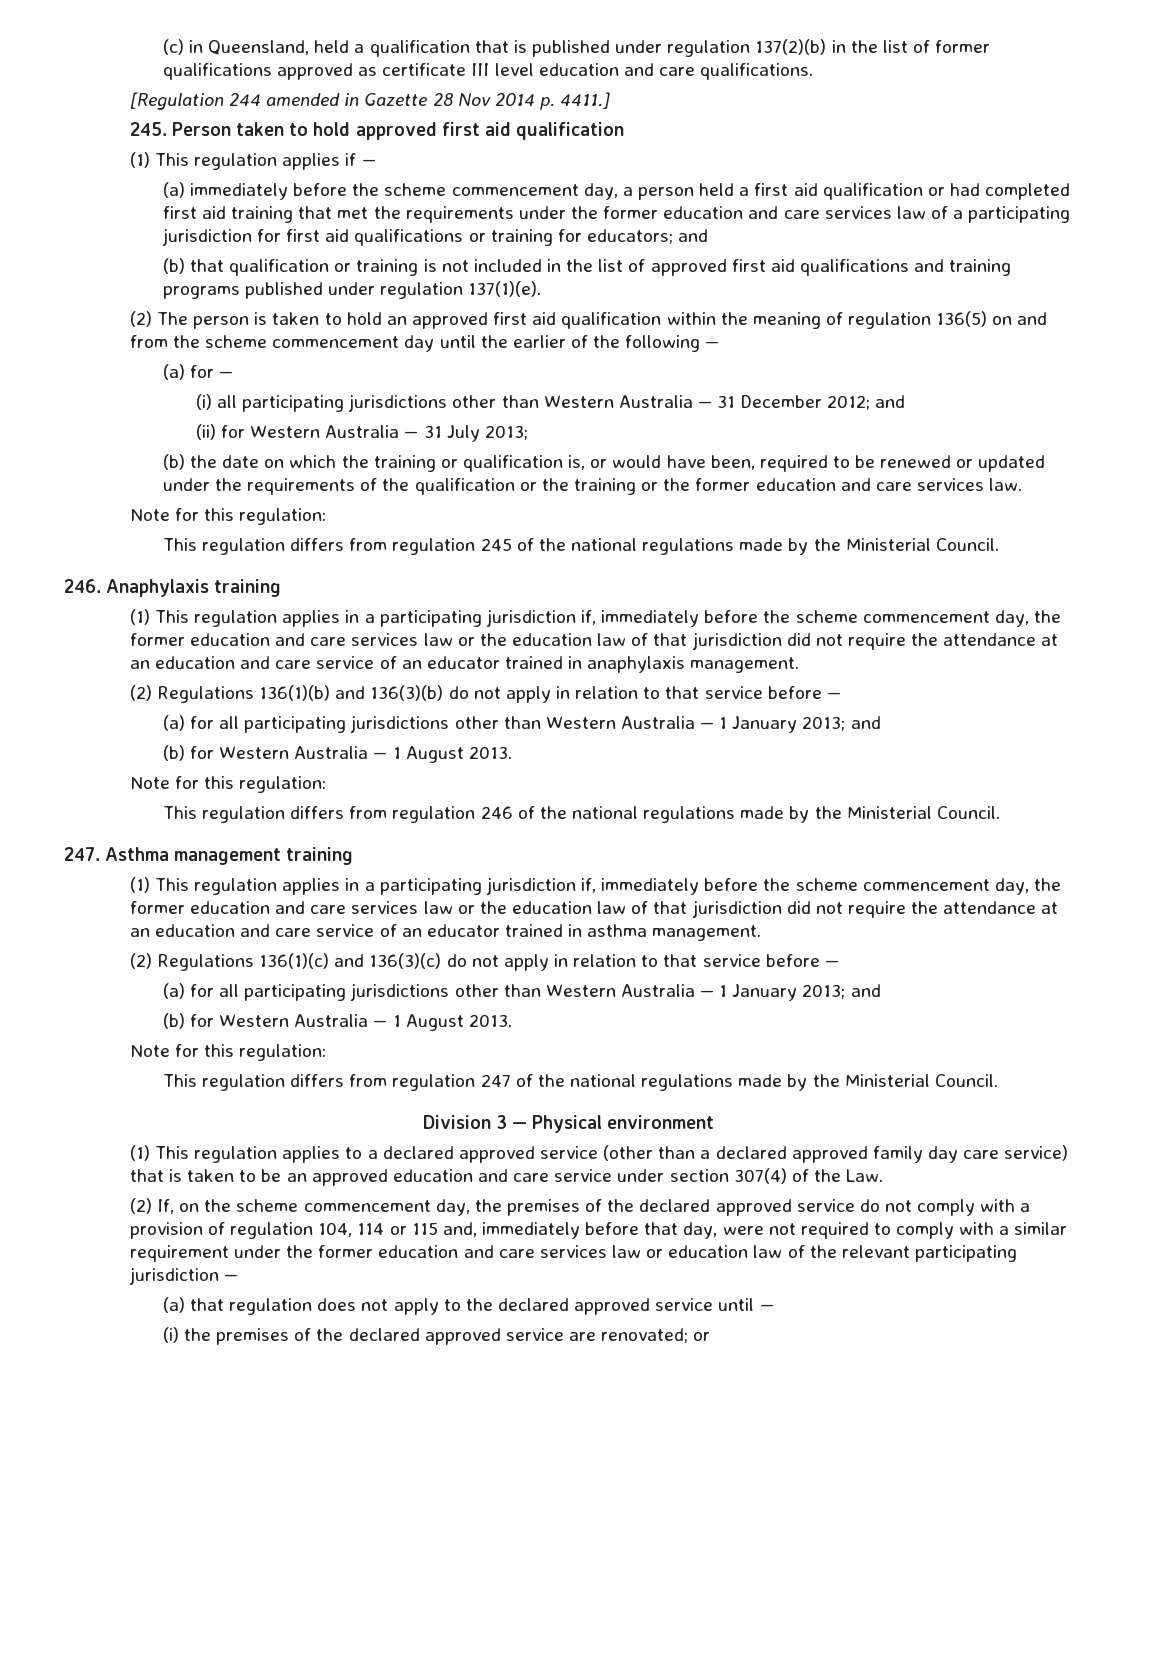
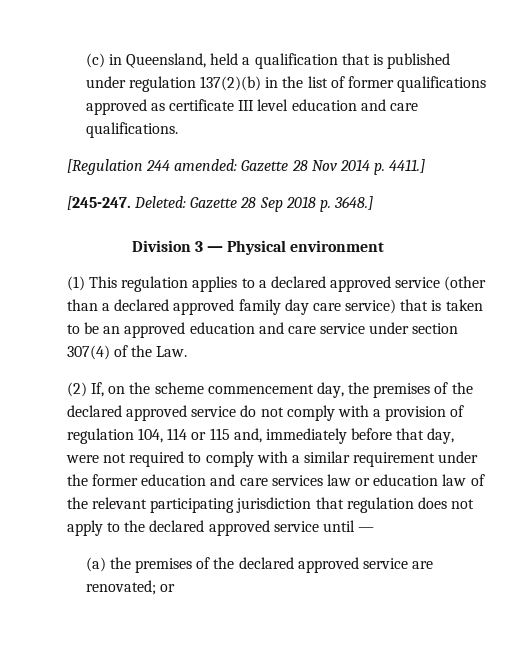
- [Regulation 244 amended in Gazette 28 Nov 2014 p. 4411.]
+ [Regulation 244 amended: Gazette 28 Nov 2014 p. 4411.]
- 245. Person taken to hold approved first aid qualification
- (1) This regulation applies if —
- (a) immediately before the scheme commencement day, a person held a first aid qualification or had completed first aid training that met the requirements under the former education and care services law of a participating jurisdiction for first aid qualifications or training for educators; and
- (b) that qualification or training is not included in the list of approved first aid qualifications and training programs published under regulation 137(1)(e).
- (2) The person is taken to hold an approved first aid qualification within the meaning of regulation 136(5) on and from the scheme commencement day until the earlier of the following —
- (a) for —
- (i) all participating jurisdictions other than Western Australia — 31 December 2012; and
- (ii) for Western Australia — 31 July 2013;
- (b) the date on which the training or qualification is, or would have been, required to be renewed or updated under the requirements of the qualification or the training or the former education and care services law.
- Note for this regulation:
- This regulation differs from regulation 245 of the national regulations made by the Ministerial Council.
- 246. Anaphylaxis training
- (1) This regulation applies in a participating jurisdiction if, immediately before the scheme commencement day, the former education and care services law or the education law of that jurisdiction did not require the attendance at an education and care service of an educator trained in anaphylaxis management.
- (2) Regulations 136(1)(b) and 136(3)(b) do not apply in relation to that service before —
- (a) for all participating jurisdictions other than Western Australia — 1 January 2013; and
- (b) for Western Australia — 1 August 2013.
- Note for this regulation:
- This regulation differs from regulation 246 of the national regulations made by the Ministerial Council.
- 247. Asthma management training
- (1) This regulation applies in a participating jurisdiction if, immediately before the scheme commencement day, the former education and care services law or the education law of that jurisdiction did not require the attendance at an education and care service of an educator trained in asthma management.
- (2) Regulations 136(1)(c) and 136(3)(c) do not apply in relation to that service before —
- (a) for all participating jurisdictions other than Western Australia — 1 January 2013; and
- (b) for Western Australia — 1 August 2013.
- Note for this regulation:
- This regulation differs from regulation 247 of the national regulations made by the Ministerial Council.
+ [245-247. Deleted: Gazette 28 Sep 2018 p. 3648.]
- (2) If, on the scheme commencement day, the premises of the declared approved service do not comply with a provision of regulation 104, 114 or 115 and, immediately before that day, were not required to comply with a similar requirement under the former education and care services law or education law of the relevant participating jurisdiction —
- (a) that regulation does not apply to the declared approved service until —
+ (2) If, on the scheme commencement day, the premises of the declared approved service do not comply with a provision of regulation 104, 114 or 115 and, immediately before that day, were not required to comply with a similar requirement under the former education and care services law or education law of the relevant participating jurisdiction that regulation does not apply to the declared approved service until —
- (i) the premises of the declared approved service are renovated; or
+ (a) the premises of the declared approved service are renovated; or

